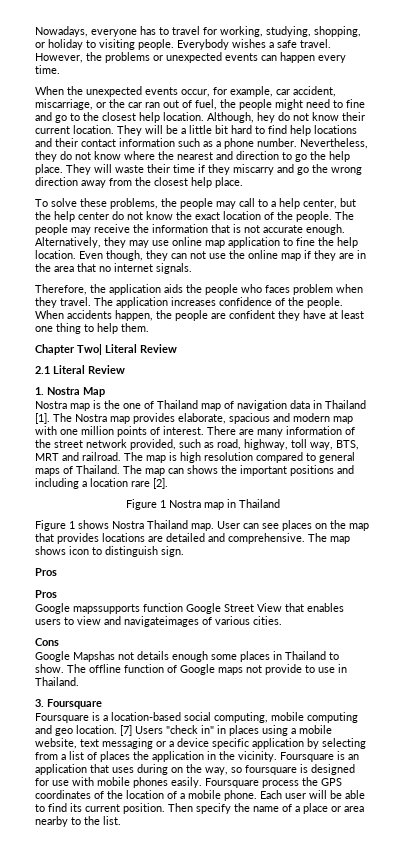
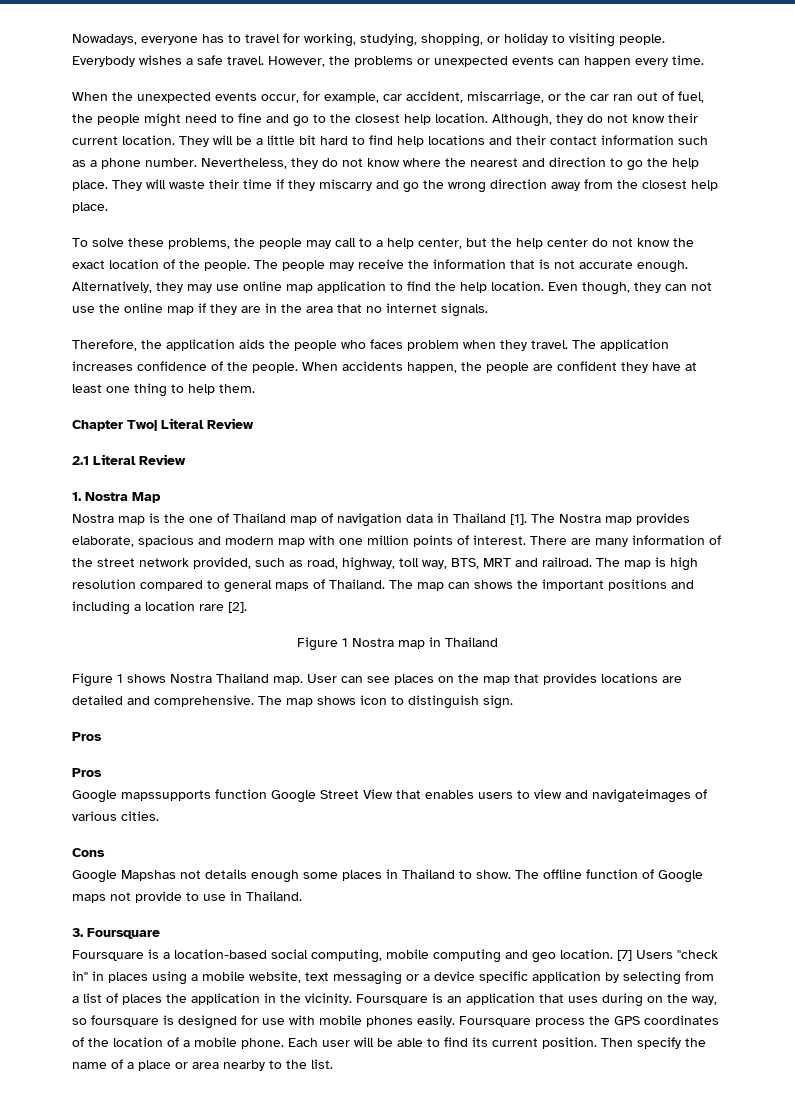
- Although, hey do not know their current location.
+ Although, they do not know their current location.
- Alternatively, they may use online map application to fine the help location.
+ Alternatively, they may use online map application to find the help location.

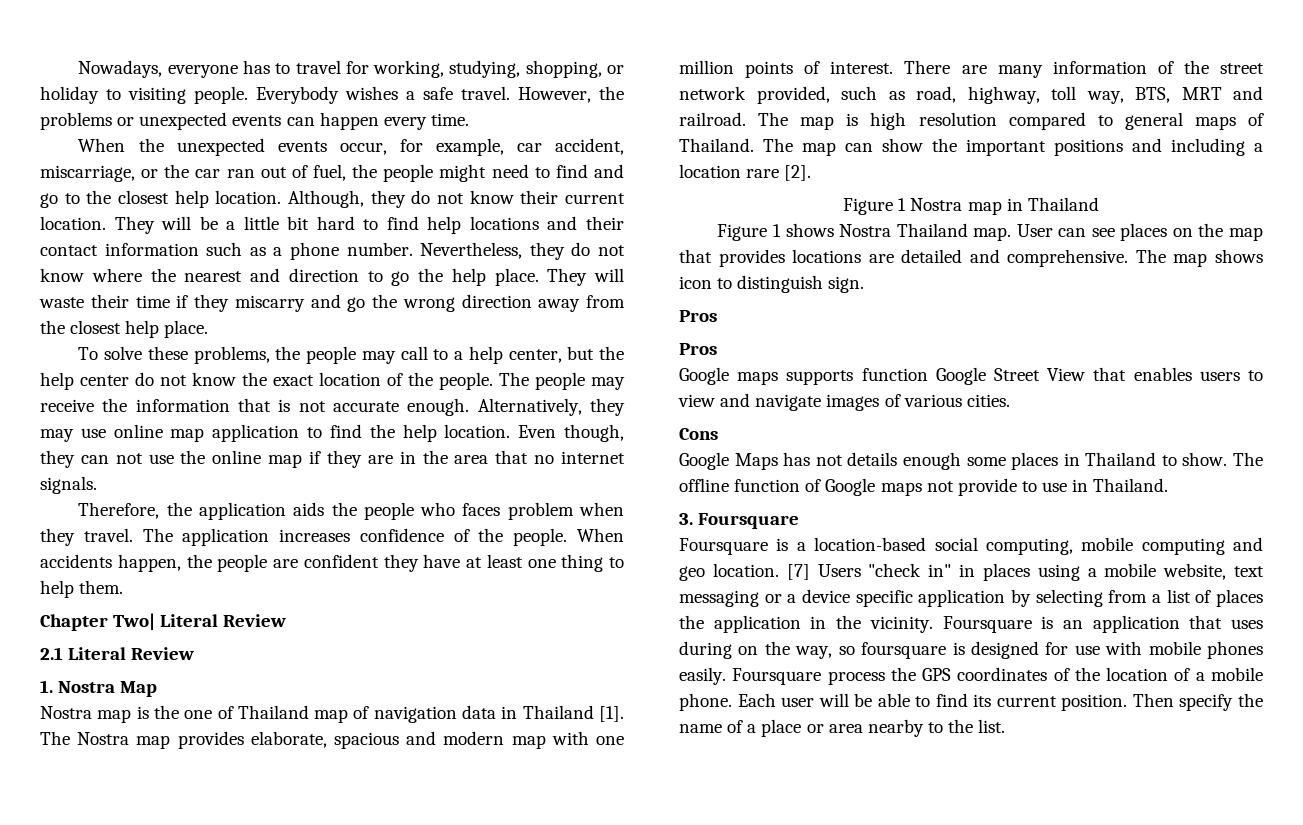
- When the unexpected events occur, for example, car accident, miscarriage, or the car ran out of fuel, the people might need to fine and go to the closest help location.
+ When the unexpected events occur, for example, car accident, miscarriage, or the car ran out of fuel, the people might need to find and go to the closest help location.
- The map can shows the important positions and including a location rare [2].
+ The map can show the important positions and including a location rare [2].
- Google mapssupports function Google Street View that enables users to view and navigateimages of various cities.
+ Google maps supports function Google Street View that enables users to view and navigate images of various cities.
- Google Mapshas not details enough some places in Thailand to show.
+ Google Maps has not details enough some places in Thailand to show.

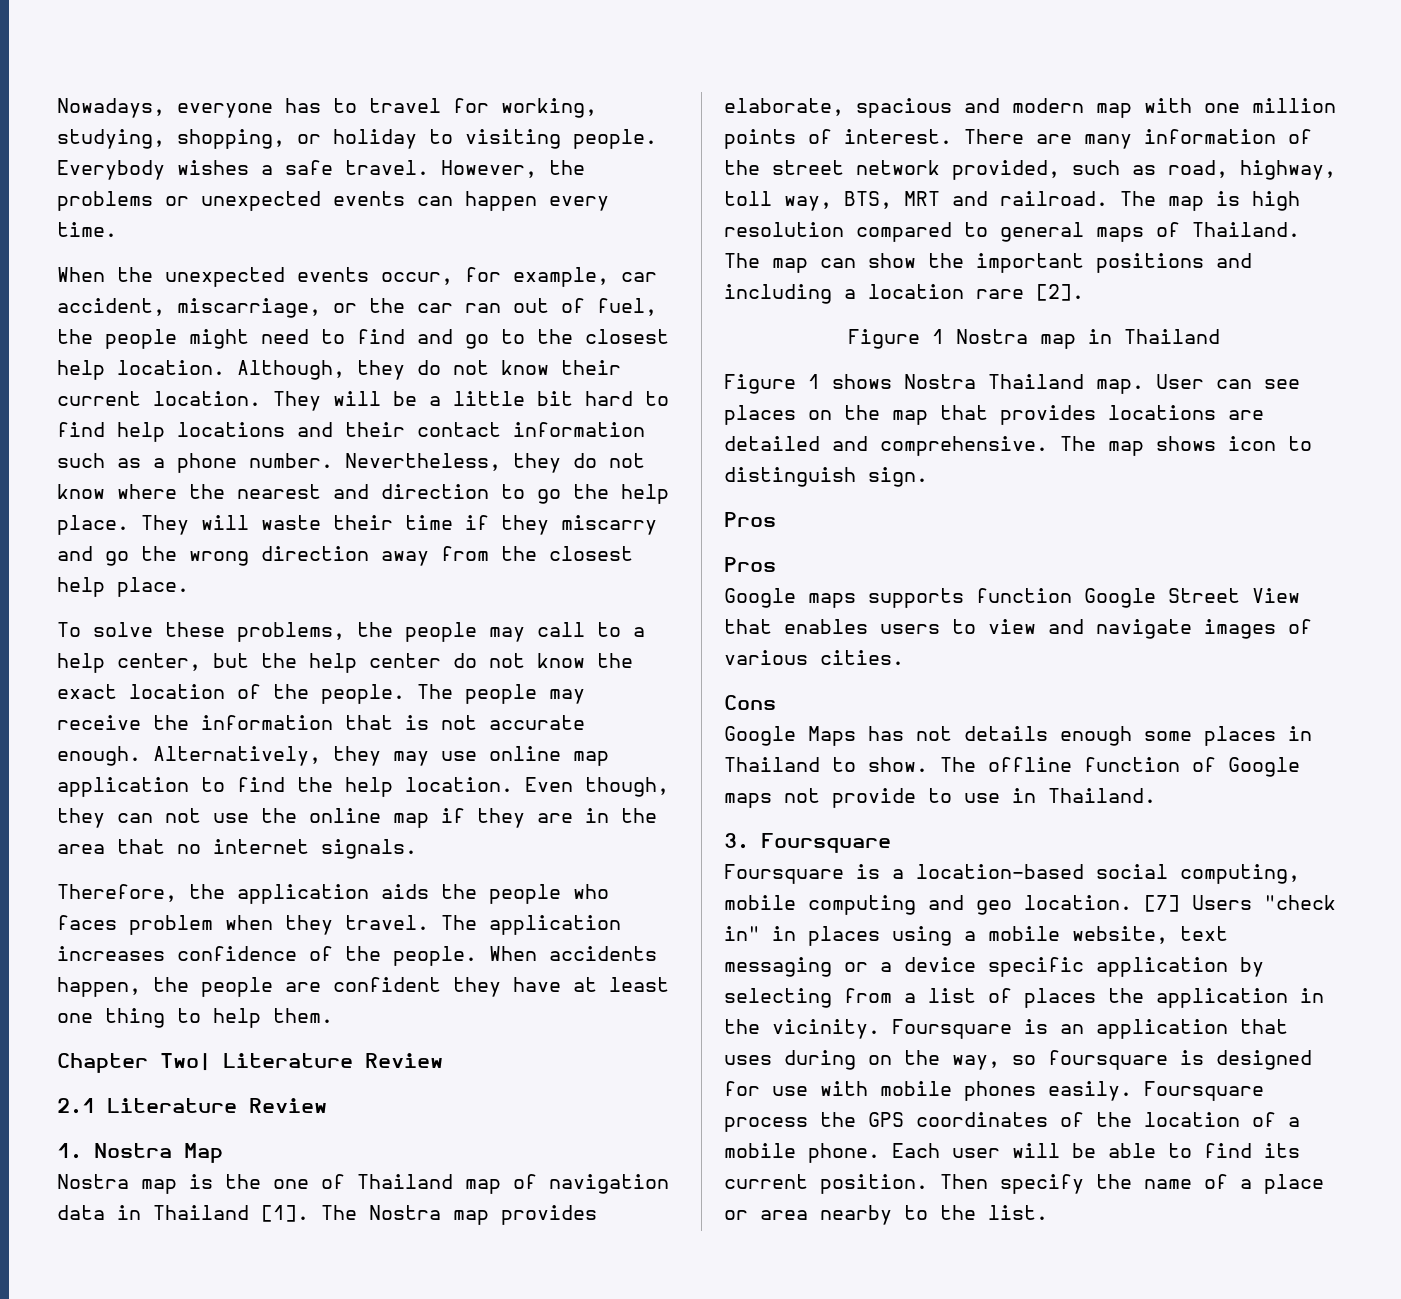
- Chapter Two| Literal Review
+ Chapter Two| Literature Review
- 2.1 Literal Review
+ 2.1 Literature Review

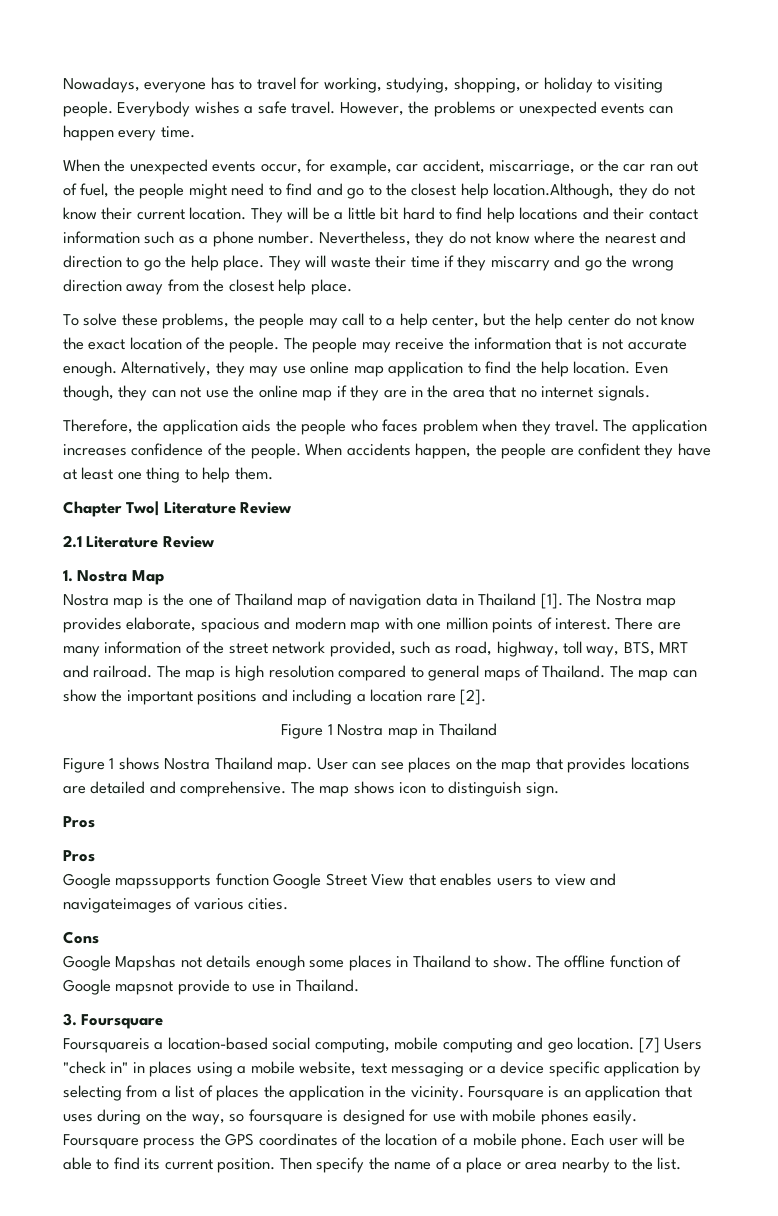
- When the unexpected events occur, for example, car accident, miscarriage, or the car ran out of fuel, the people might need to find and go to the closest help location. Although, they do not know their current location.
+ When the unexpected events occur, for example, car accident, miscarriage, or the car ran out of fuel, the people might need to find and go to the closest help location.Although, they do not know their current location.
- Google maps supports function Google Street View that enables users to view and navigate images of various cities.
+ Google mapssupports function Google Street View that enables users to view and navigateimages of various cities.
- Google Maps has not details enough some places in Thailand to show.
+ Google Mapshas not details enough some places in Thailand to show.
- The offline function of Google maps not provide to use in Thailand.
+ The offline function of Google mapsnot provide to use in Thailand.
- Foursquare is a location-based social computing, mobile computing and geo location.
+ Foursquareis a location-based social computing, mobile computing and geo location.

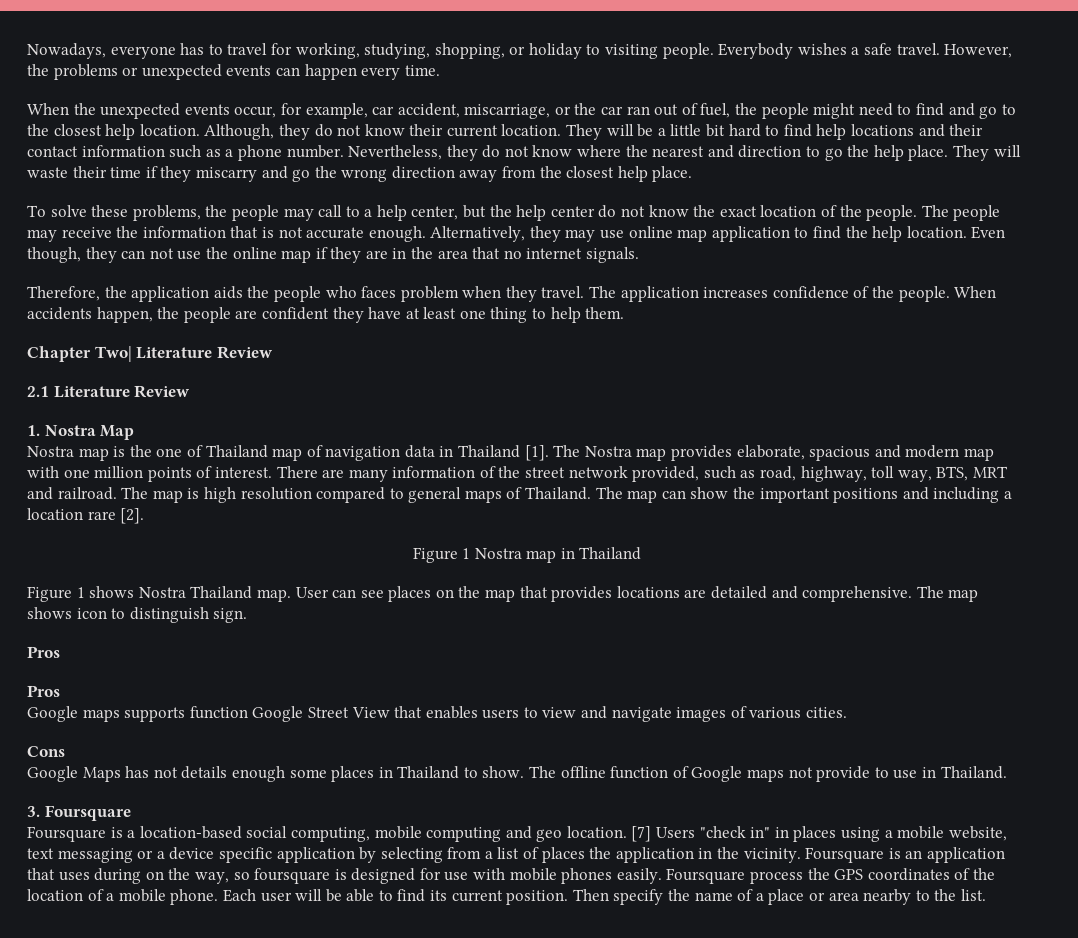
- When the unexpected events occur, for example, car accident, miscarriage, or the car ran out of fuel, the people might need to find and go to the closest help location.Although, they do not know their current location.
+ When the unexpected events occur, for example, car accident, miscarriage, or the car ran out of fuel, the people might need to find and go to the closest help location. Although, they do not know their current location.
- Google mapssupports function Google Street View that enables users to view and navigateimages of various cities.
+ Google maps supports function Google Street View that enables users to view and navigate images of various cities.
- Google Mapshas not details enough some places in Thailand to show.
+ Google Maps has not details enough some places in Thailand to show.
- The offline function of Google mapsnot provide to use in Thailand.
+ The offline function of Google maps not provide to use in Thailand.
- Foursquareis a location-based social computing, mobile computing and geo location.
+ Foursquare is a location-based social computing, mobile computing and geo location.

